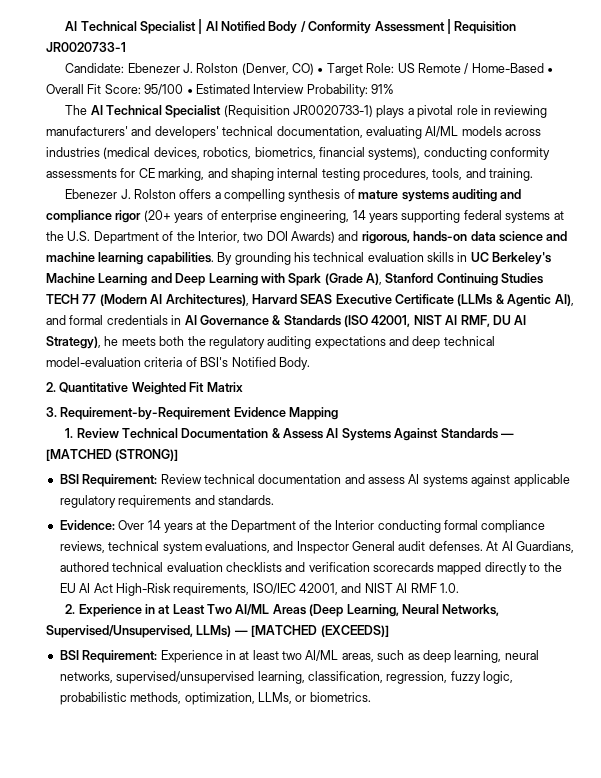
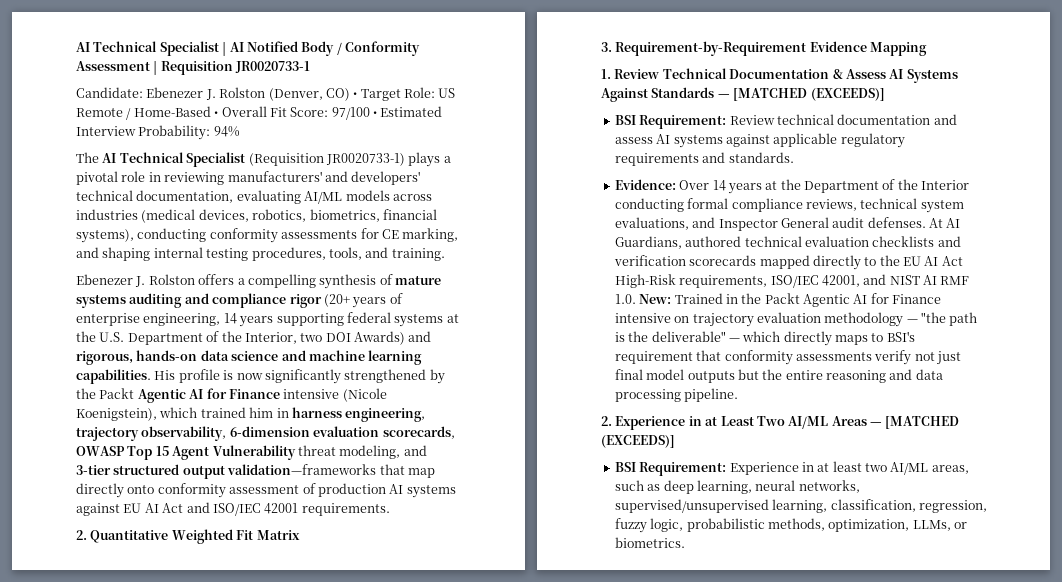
- Candidate: Ebenezer J. Rolston (Denver, CO) • Target Role: US Remote / Home-Based • Overall Fit Score: 95/100 • Estimated Interview Probability: 91%
+ Candidate: Ebenezer J. Rolston (Denver, CO) • Target Role: US Remote / Home-Based • Overall Fit Score: 97/100 • Estimated Interview Probability: 94%
- By grounding his technical evaluation skills in UC Berkeley's Machine Learning and Deep Learning with Spark (Grade A), Stanford Continuing Studies TECH 77 (Modern AI Architectures), Harvard SEAS Executive Certificate (LLMs & Agentic AI), and formal credentials in AI Governance & Standards (ISO 42001, NIST AI RMF, DU AI Strategy), he meets both the regulatory auditing expectations and deep technical model-evaluation criteria of BSI's Notified Body.
+ His profile is now significantly strengthened by the Packt Agentic AI for Finance intensive (Nicole Koenigstein), which trained him in harness engineering, trajectory observability, 6-dimension evaluation scorecards, OWASP Top 15 Agent Vulnerability threat modeling, and 3-tier structured output validation—frameworks that map directly onto conformity assessment of production AI systems against EU AI Act and ISO/IEC 42001 requirements.
- 1. Review Technical Documentation & Assess AI Systems Against Standards — [MATCHED (STRONG)]
+ 1. Review Technical Documentation & Assess AI Systems Against Standards — [MATCHED (EXCEEDS)]
- At AI Guardians, authored technical evaluation checklists and verification scorecards mapped directly to the EU AI Act High-Risk requirements, ISO/IEC 42001, and NIST AI RMF 1.0.
+ At AI Guardians, authored technical evaluation checklists and verification scorecards mapped directly to the EU AI Act High-Risk requirements, ISO/IEC 42001, and NIST AI RMF 1.0. New: Trained in the Packt Agentic AI for Finance intensive on trajectory evaluation methodology — "the path is the deliverable" — which directly maps to BSI's requirement that conformity assessments verify not just final model outputs but the entire reasoning and data processing pipeline.
- 2. Experience in at Least Two AI/ML Areas (Deep Learning, Neural Networks, Supervised/Unsupervised, LLMs) — [MATCHED (EXCEEDS)]
+ 2. Experience in at Least Two AI/ML Areas — [MATCHED (EXCEEDS)]

